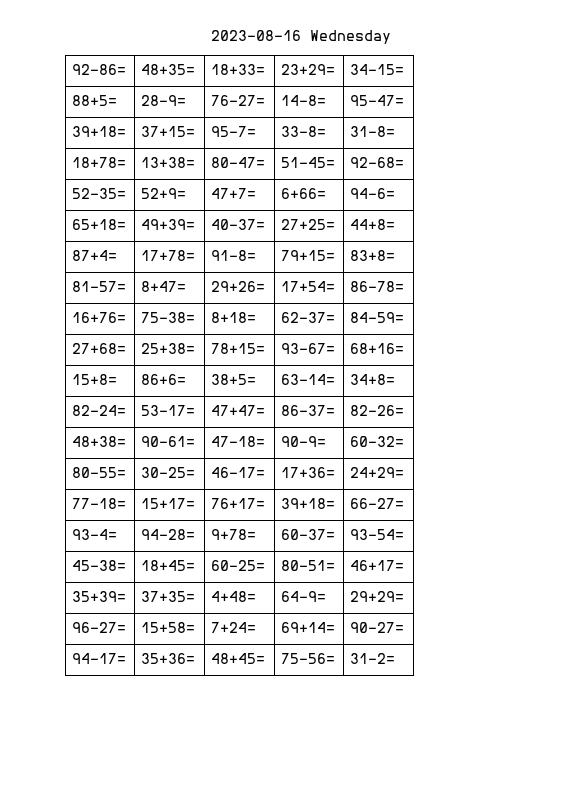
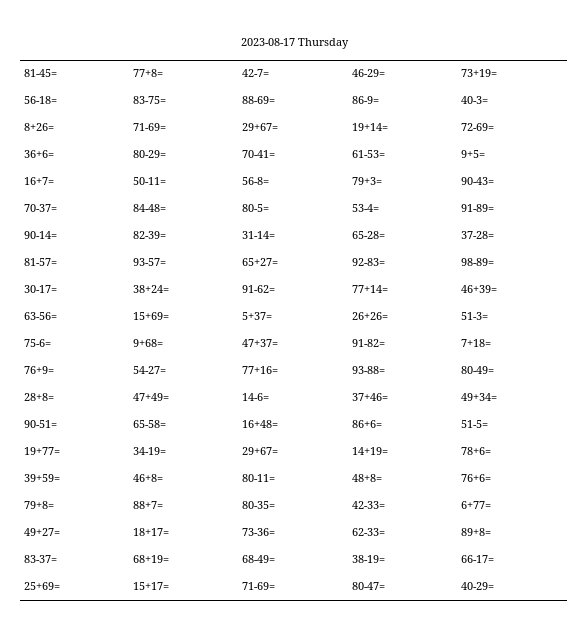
- 2023-08-16 Wednesday
- 92-86= | 48+35= | 18+33= | 23+29= | 34-15=
- 88+5= | 28-9= | 76-27= | 14-8= | 95-47=
- 39+18= | 37+15= | 95-7= | 33-8= | 31-8=
- 18+78= | 13+38= | 80-47= | 51-45= | 92-68=
- 52-35= | 52+9= | 47+7= | 6+66= | 94-6=
- 65+18= | 49+39= | 40-37= | 27+25= | 44+8=
- 87+4= | 17+78= | 91-8= | 79+15= | 83+8=
- 81-57= | 8+47= | 29+26= | 17+54= | 86-78=
- 16+76= | 75-38= | 8+18= | 62-37= | 84-59=
- 27+68= | 25+38= | 78+15= | 93-67= | 68+16=
- 15+8= | 86+6= | 38+5= | 63-14= | 34+8=
- 82-24= | 53-17= | 47+47= | 86-37= | 82-26=
- 48+38= | 90-61= | 47-18= | 90-9= | 60-32=
- 80-55= | 30-25= | 46-17= | 17+36= | 24+29=
- 77-18= | 15+17= | 76+17= | 39+18= | 66-27=
- 93-4= | 94-28= | 9+78= | 60-37= | 93-54=
- 45-38= | 18+45= | 60-25= | 80-51= | 46+17=
- 35+39= | 37+35= | 4+48= | 64-9= | 29+29=
- 96-27= | 15+58= | 7+24= | 69+14= | 90-27=
- 94-17= | 35+36= | 48+45= | 75-56= | 31-2=
+ 2023-08-17 Thursday
+ 81-45= | 77+8= | 42-7= | 46-29= | 73+19=
+ 56-18= | 83-75= | 88-69= | 86-9= | 40-3=
+ 8+26= | 71-69= | 29+67= | 19+14= | 72-69=
+ 36+6= | 80-29= | 70-41= | 61-53= | 9+5=
+ 16+7= | 50-11= | 56-8= | 79+3= | 90-43=
+ 70-37= | 84-48= | 80-5= | 53-4= | 91-89=
+ 90-14= | 82-39= | 31-14= | 65-28= | 37-28=
+ 81-57= | 93-57= | 65+27= | 92-83= | 98-89=
+ 30-17= | 38+24= | 91-62= | 77+14= | 46+39=
+ 63-56= | 15+69= | 5+37= | 26+26= | 51-3=
+ 75-6= | 9+68= | 47+37= | 91-82= | 7+18=
+ 76+9= | 54-27= | 77+16= | 93-88= | 80-49=
+ 28+8= | 47+49= | 14-6= | 37+46= | 49+34=
+ 90-51= | 65-58= | 16+48= | 86+6= | 51-5=
+ 19+77= | 34-19= | 29+67= | 14+19= | 78+6=
+ 39+59= | 46+8= | 80-11= | 48+8= | 76+6=
+ 79+8= | 88+7= | 80-35= | 42-33= | 6+77=
+ 49+27= | 18+17= | 73-36= | 62-33= | 89+8=
+ 83-37= | 68+19= | 68-49= | 38-19= | 66-17=
+ 25+69= | 15+17= | 71-69= | 80-47= | 40-29=

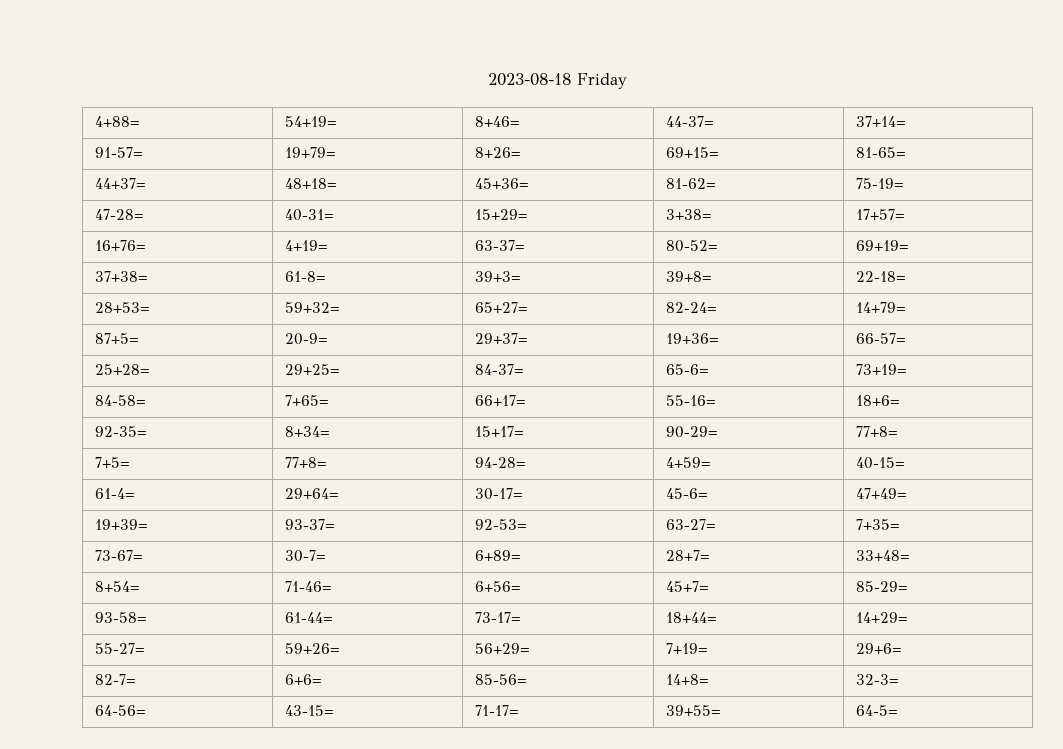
- 2023-08-17 Thursday
- 81-45= | 77+8= | 42-7= | 46-29= | 73+19=
- 56-18= | 83-75= | 88-69= | 86-9= | 40-3=
- 8+26= | 71-69= | 29+67= | 19+14= | 72-69=
- 36+6= | 80-29= | 70-41= | 61-53= | 9+5=
- 16+7= | 50-11= | 56-8= | 79+3= | 90-43=
- 70-37= | 84-48= | 80-5= | 53-4= | 91-89=
- 90-14= | 82-39= | 31-14= | 65-28= | 37-28=
- 81-57= | 93-57= | 65+27= | 92-83= | 98-89=
- 30-17= | 38+24= | 91-62= | 77+14= | 46+39=
- 63-56= | 15+69= | 5+37= | 26+26= | 51-3=
- 75-6= | 9+68= | 47+37= | 91-82= | 7+18=
- 76+9= | 54-27= | 77+16= | 93-88= | 80-49=
- 28+8= | 47+49= | 14-6= | 37+46= | 49+34=
- 90-51= | 65-58= | 16+48= | 86+6= | 51-5=
- 19+77= | 34-19= | 29+67= | 14+19= | 78+6=
- 39+59= | 46+8= | 80-11= | 48+8= | 76+6=
- 79+8= | 88+7= | 80-35= | 42-33= | 6+77=
- 49+27= | 18+17= | 73-36= | 62-33= | 89+8=
- 83-37= | 68+19= | 68-49= | 38-19= | 66-17=
- 25+69= | 15+17= | 71-69= | 80-47= | 40-29=
+ 2023-08-18 Friday
+ 4+88= | 54+19= | 8+46= | 44-37= | 37+14=
+ 91-57= | 19+79= | 8+26= | 69+15= | 81-65=
+ 44+37= | 48+18= | 45+36= | 81-62= | 75-19=
+ 47-28= | 40-31= | 15+29= | 3+38= | 17+57=
+ 16+76= | 4+19= | 63-37= | 80-52= | 69+19=
+ 37+38= | 61-8= | 39+3= | 39+8= | 22-18=
+ 28+53= | 59+32= | 65+27= | 82-24= | 14+79=
+ 87+5= | 20-9= | 29+37= | 19+36= | 66-57=
+ 25+28= | 29+25= | 84-37= | 65-6= | 73+19=
+ 84-58= | 7+65= | 66+17= | 55-16= | 18+6=
+ 92-35= | 8+34= | 15+17= | 90-29= | 77+8=
+ 7+5= | 77+8= | 94-28= | 4+59= | 40-15=
+ 61-4= | 29+64= | 30-17= | 45-6= | 47+49=
+ 19+39= | 93-37= | 92-53= | 63-27= | 7+35=
+ 73-67= | 30-7= | 6+89= | 28+7= | 33+48=
+ 8+54= | 71-46= | 6+56= | 45+7= | 85-29=
+ 93-58= | 61-44= | 73-17= | 18+44= | 14+29=
+ 55-27= | 59+26= | 56+29= | 7+19= | 29+6=
+ 82-7= | 6+6= | 85-56= | 14+8= | 32-3=
+ 64-56= | 43-15= | 71-17= | 39+55= | 64-5=

